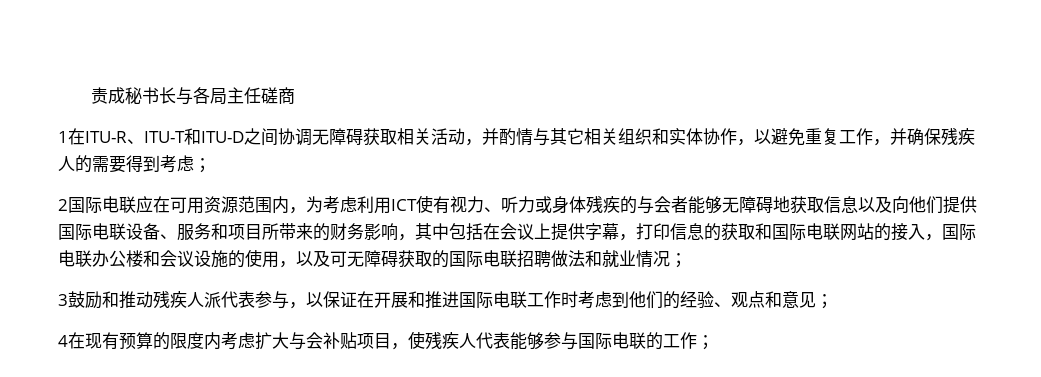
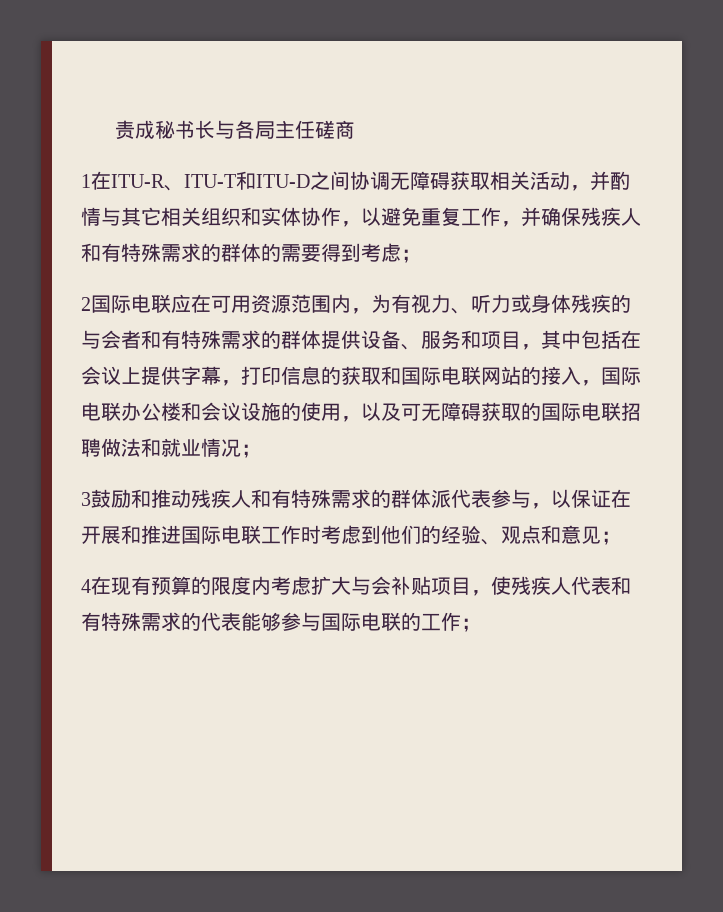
- 1在ITU-R、ITU-T和ITU-D之间协调无障碍获取相关活动，并酌情与其它相关组织和实体协作，以避免重复工作，并确保残疾人的需要得到考虑；
+ 1在ITU-R、ITU-T和ITU-D之间协调无障碍获取相关活动，并酌情与其它相关组织和实体协作，以避免重复工作，并确保残疾人和有特殊需求的群体的需要得到考虑；
- 2国际电联应在可用资源范围内，为考虑利用ICT使有视力、听力或身体残疾的与会者能够无障碍地获取信息以及向他们提供国际电联设备、服务和项目所带来的财务影响，其中包括在会议上提供字幕，打印信息的获取和国际电联网站的接入，国际电联办公楼和会议设施的使用，以及可无障碍获取的国际电联招聘做法和就业情况；
+ 2国际电联应在可用资源范围内，为有视力、听力或身体残疾的与会者和有特殊需求的群体提供设备、服务和项目，其中包括在会议上提供字幕，打印信息的获取和国际电联网站的接入，国际电联办公楼和会议设施的使用，以及可无障碍获取的国际电联招聘做法和就业情况；
- 3鼓励和推动残疾人派代表参与，以保证在开展和推进国际电联工作时考虑到他们的经验、观点和意见；
+ 3鼓励和推动残疾人和有特殊需求的群体派代表参与，以保证在开展和推进国际电联工作时考虑到他们的经验、观点和意见；
- 4在现有预算的限度内考虑扩大与会补贴项目，使残疾人代表能够参与国际电联的工作；
+ 4在现有预算的限度内考虑扩大与会补贴项目，使残疾人代表和有特殊需求的代表能够参与国际电联的工作；

